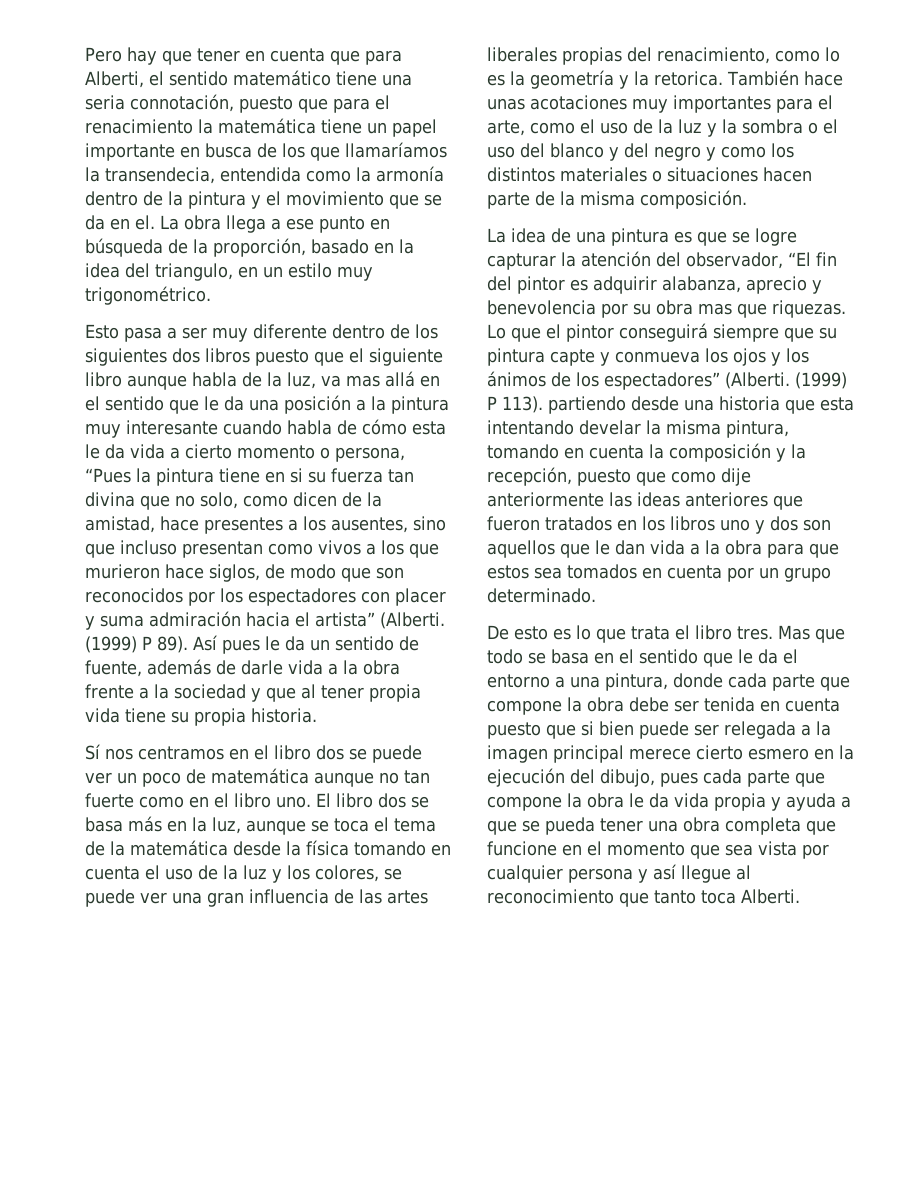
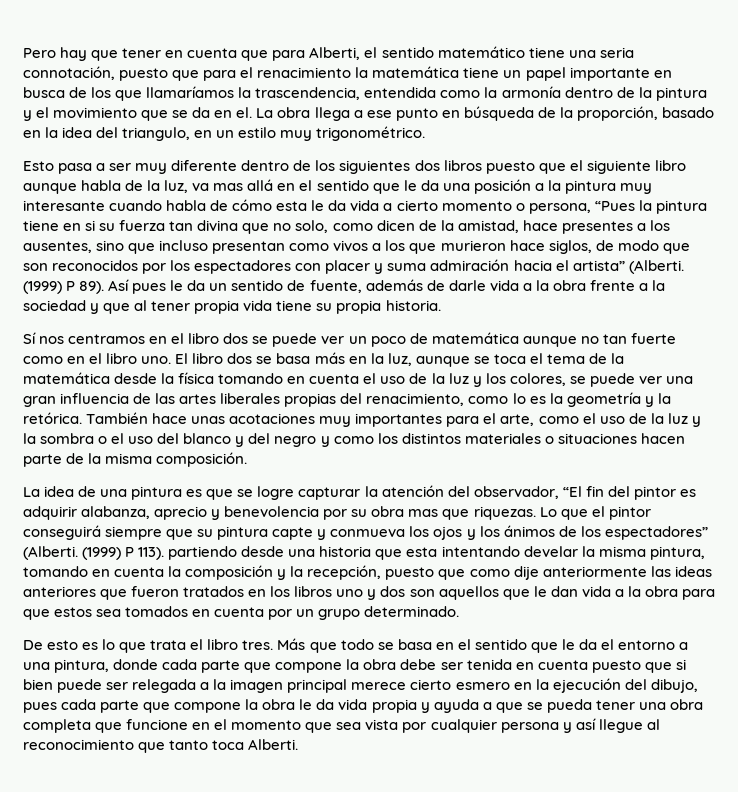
- Pero hay que tener en cuenta que para Alberti, el sentido matemático tiene una seria connotación, puesto que para el renacimiento la matemática tiene un papel importante en busca de los que llamaríamos la transendecia, entendida como la armonía dentro de la pintura y el movimiento que se da en el.
+ Pero hay que tener en cuenta que para Alberti, el sentido matemático tiene una seria connotación, puesto que para el renacimiento la matemática tiene un papel importante en busca de los que llamaríamos la trascendencia, entendida como la armonía dentro de la pintura y el movimiento que se da en el.
- El libro dos se basa más en la luz, aunque se toca el tema de la matemática desde la física tomando en cuenta el uso de la luz y los colores, se puede ver una gran influencia de las artes liberales propias del renacimiento, como lo es la geometría y la retorica.
+ El libro dos se basa más en la luz, aunque se toca el tema de la matemática desde la física tomando en cuenta el uso de la luz y los colores, se puede ver una gran influencia de las artes liberales propias del renacimiento, como lo es la geometría y la retórica.
- Mas que todo se basa en el sentido que le da el entorno a una pintura, donde cada parte que compone la obra debe ser tenida en cuenta puesto que si bien puede ser relegada a la imagen principal merece cierto esmero en la ejecución del dibujo, pues cada parte que compone la obra le da vida propia y ayuda a que se pueda tener una obra completa que funcione en el momento que sea vista por cualquier persona y así llegue al reconocimiento que tanto toca Alberti.
+ Más que todo se basa en el sentido que le da el entorno a una pintura, donde cada parte que compone la obra debe ser tenida en cuenta puesto que si bien puede ser relegada a la imagen principal merece cierto esmero en la ejecución del dibujo, pues cada parte que compone la obra le da vida propia y ayuda a que se pueda tener una obra completa que funcione en el momento que sea vista por cualquier persona y así llegue al reconocimiento que tanto toca Alberti.

